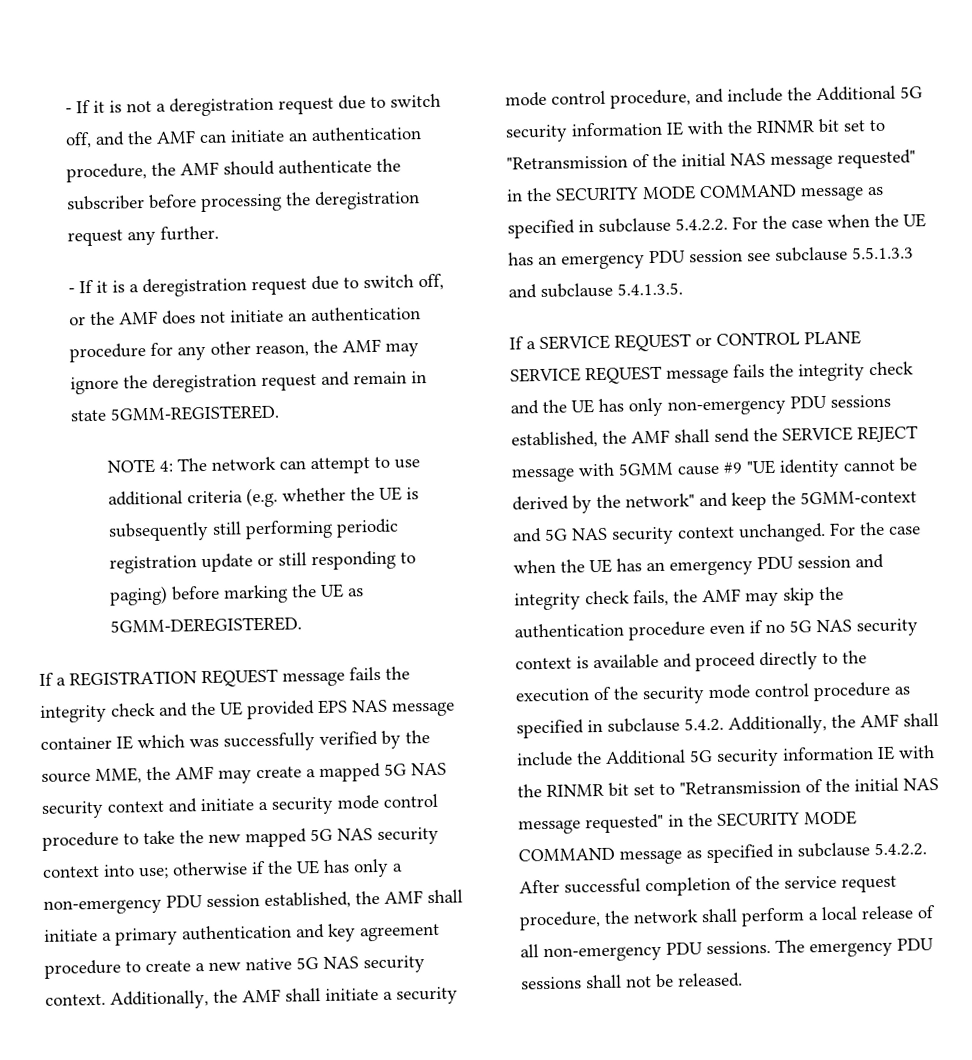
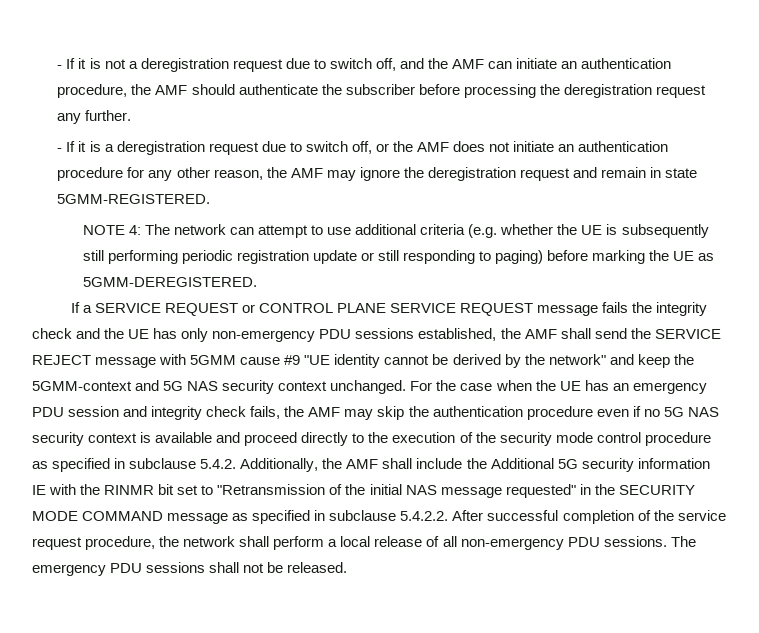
- If a REGISTRATION REQUEST message fails the integrity check and the UE provided EPS NAS message container IE which was successfully verified by the source MME, the AMF may create a mapped 5G NAS security context and initiate a security mode control procedure to take the new mapped 5G NAS security context into use; otherwise if the UE has only a non-emergency PDU session established, the AMF shall initiate a primary authentication and key agreement procedure to create a new native 5G NAS security context. Additionally, the AMF shall initiate a security mode control procedure, and include the Additional 5G security information IE with the RINMR bit set to "Retransmission of the initial NAS message requested" in the SECURITY MODE COMMAND message as specified in subclause 5.4.2.2. For the case when the UE has an emergency PDU session see subclause 5.5.1.3.3 and subclause 5.4.1.3.5.

